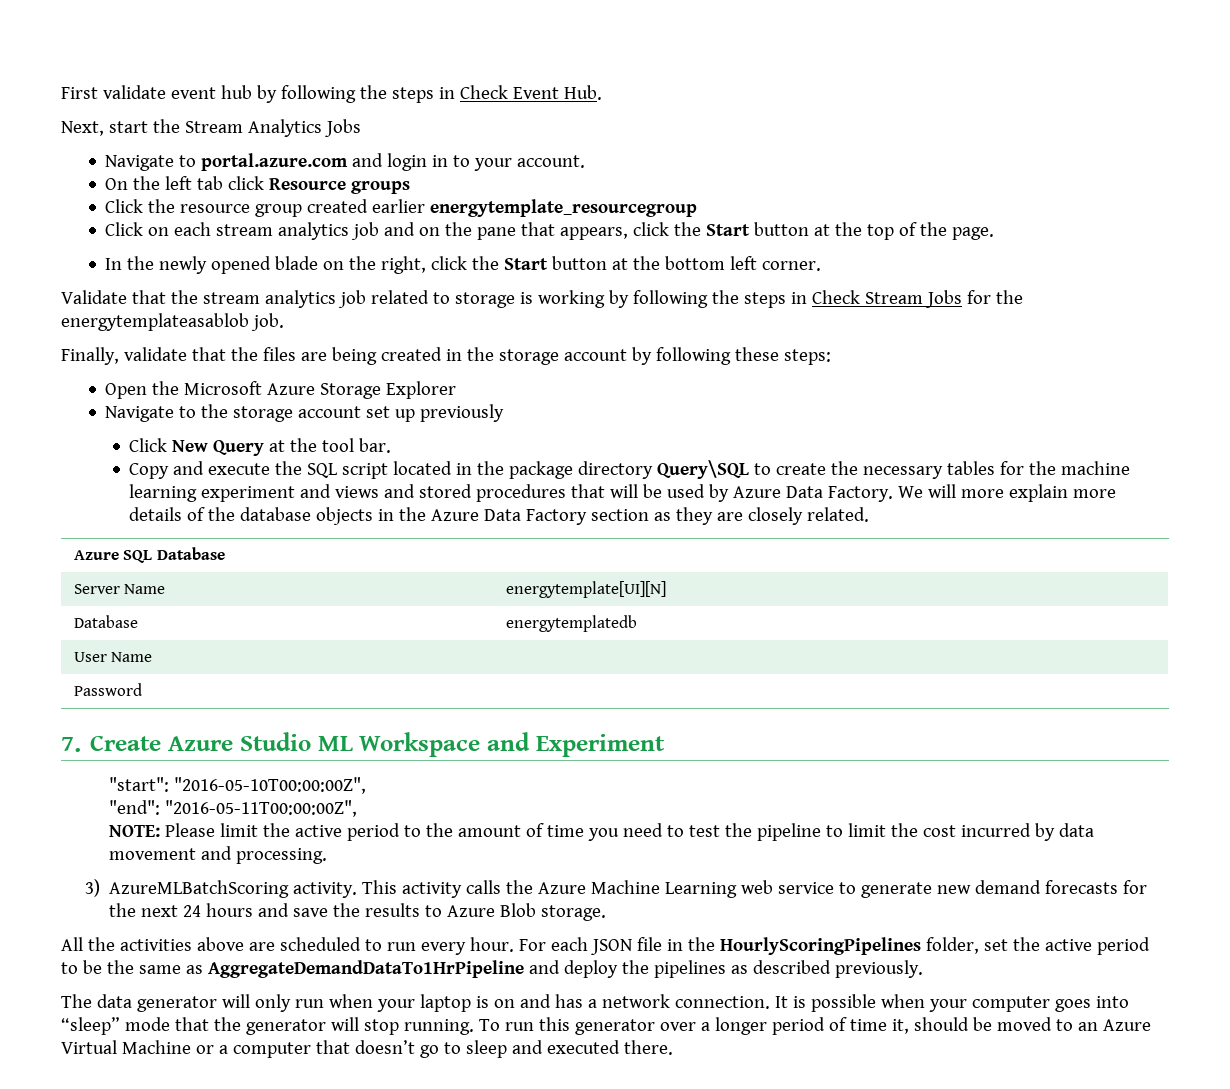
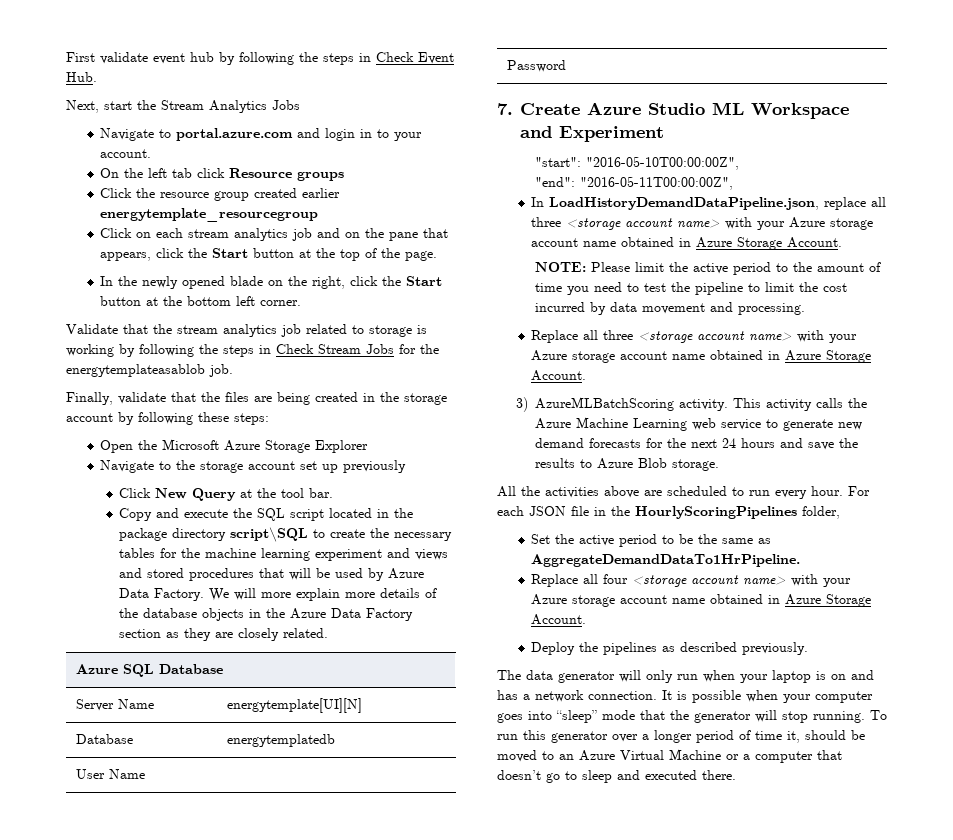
- Copy and execute the SQL script located in the package directory Query\SQL to create the necessary tables for the machine learning experiment and views and stored procedures that will be used by Azure Data Factory.
+ Copy and execute the SQL script located in the package directory script\SQL to create the necessary tables for the machine learning experiment and views and stored procedures that will be used by Azure Data Factory.
+ In LoadHistoryDemandDataPipeline.json, replace all three <storage account name> with your Azure storage account name obtained in Azure Storage Account.
+ Replace all three <storage account name> with your Azure storage account name obtained in Azure Storage Account.
- For each JSON file in the HourlyScoringPipelines folder, set the active period to be the same as AggregateDemandDataTo1HrPipeline and deploy the pipelines as described previously.
+ For each JSON file in the HourlyScoringPipelines folder,
+ Set the active period to be the same as AggregateDemandDataTo1HrPipeline.
+ Replace all four <storage account name> with your Azure storage account name obtained in Azure Storage Account.
+ Deploy the pipelines as described previously.

